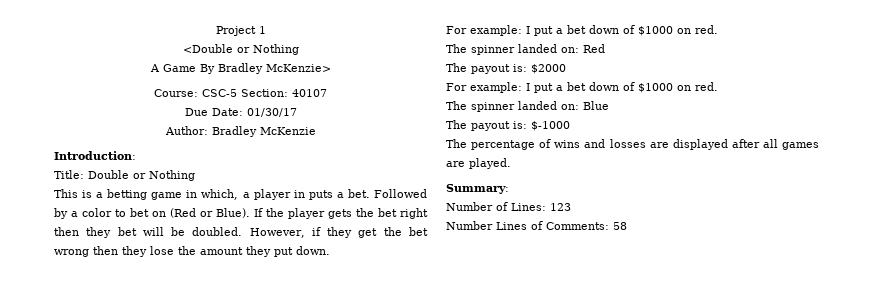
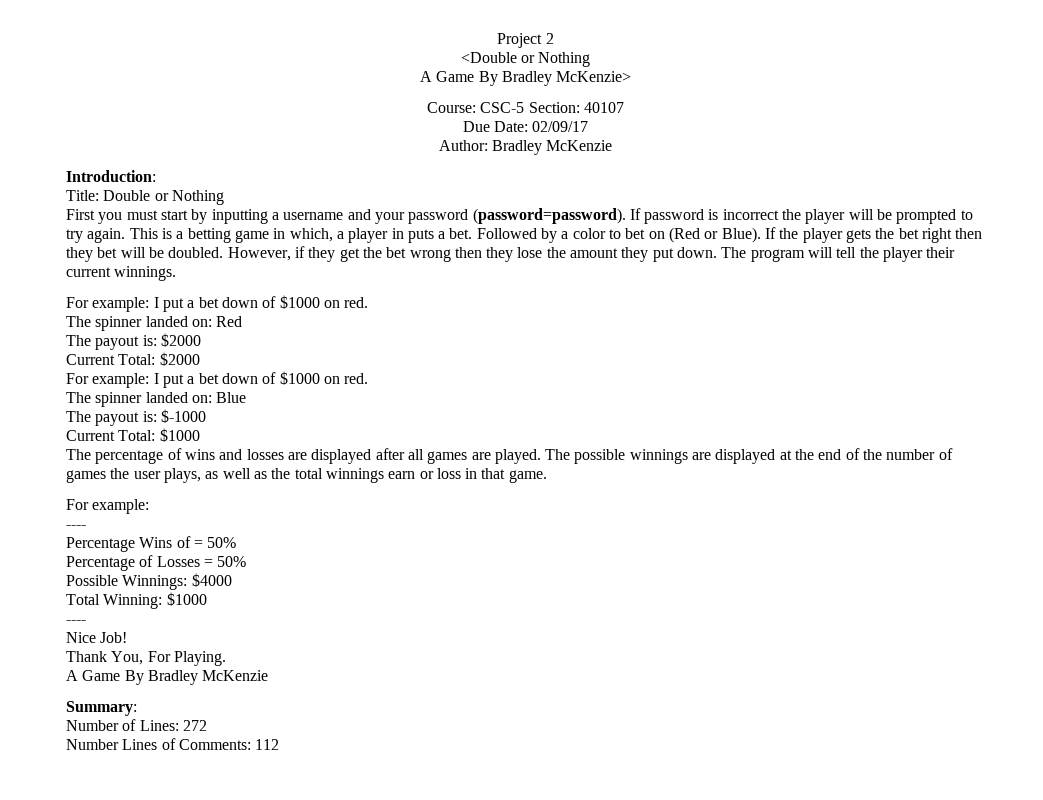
- Project 1
+ Project 2
- Due Date: 01/30/17
+ Due Date: 02/09/17
+ First you must start by inputting a username and your password (password=password). If password is incorrect the player will be prompted to try again.
+ The program will tell the player their current winnings.
+ Current Total: $2000
+ Current Total: $1000
+ The possible winnings are displayed at the end of the number of games the user plays, as well as the total winnings earn or loss in that game.
+ For example:
+ ----
+ Percentage Wins of = 50%
+ Percentage of Losses = 50%
+ Possible Winnings: $4000
+ Total Winning: $1000
+ ----
+ Nice Job!
+ Thank You, For Playing.
+ A Game By Bradley McKenzie
- Number of Lines: 123
+ Number of Lines: 272
- Number Lines of Comments: 58
+ Number Lines of Comments: 112

